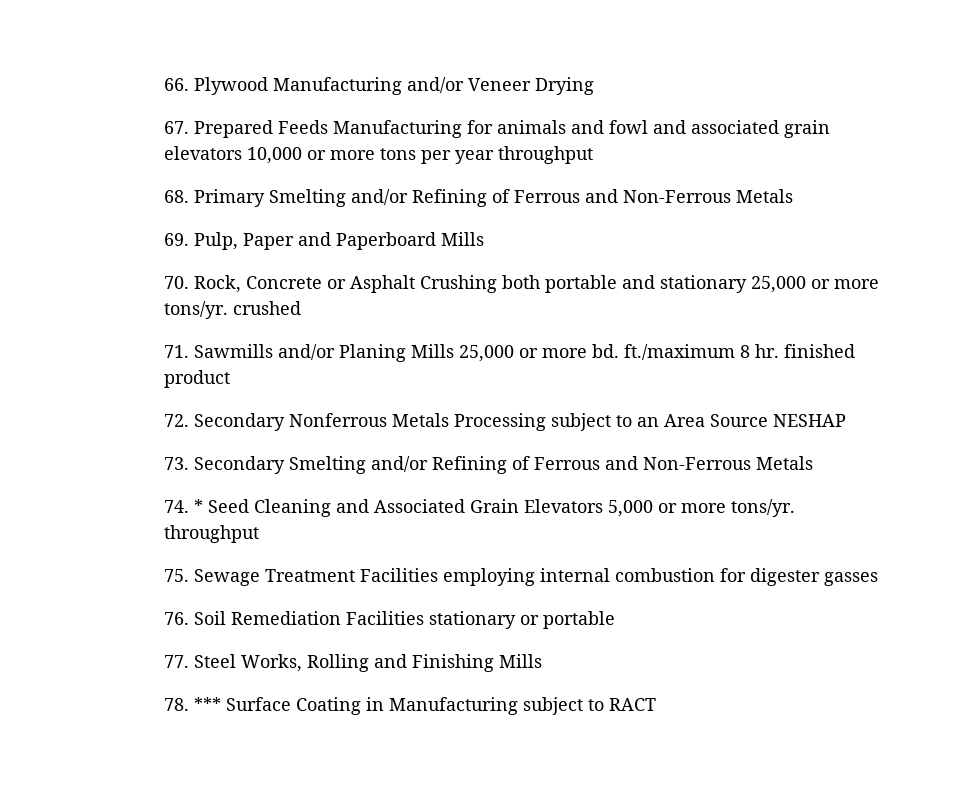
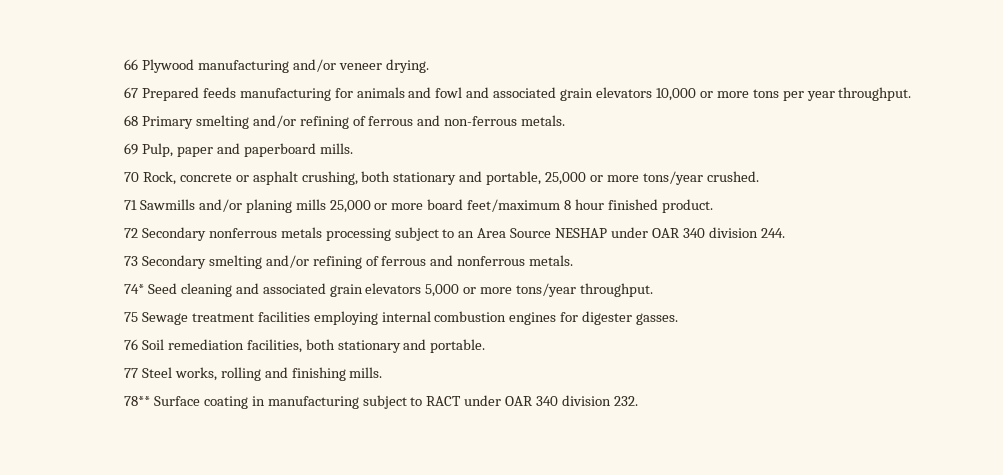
- 66. Plywood Manufacturing and/or Veneer Drying
- 67. Prepared Feeds Manufacturing for animals and fowl and associated grain elevators 10,000 or more tons per year throughput
- 68. Primary Smelting and/or Refining of Ferrous and Non-Ferrous Metals
- 69. Pulp, Paper and Paperboard Mills
- 70. Rock, Concrete or Asphalt Crushing both portable and stationary 25,000 or more tons/yr. crushed
- 71. Sawmills and/or Planing Mills 25,000 or more bd. ft./maximum 8 hr. finished product
- 72. Secondary Nonferrous Metals Processing subject to an Area Source NESHAP
- 73. Secondary Smelting and/or Refining of Ferrous and Non-Ferrous Metals
- 74. * Seed Cleaning and Associated Grain Elevators 5,000 or more tons/yr. throughput
- 75. Sewage Treatment Facilities employing internal combustion for digester gasses
- 76. Soil Remediation Facilities stationary or portable
- 77. Steel Works, Rolling and Finishing Mills
- 78. *** Surface Coating in Manufacturing subject to RACT
+ 66 Plywood manufacturing and/or veneer drying.
+ 67 Prepared feeds manufacturing for animals and fowl and associated grain elevators 10,000 or more tons per year throughput.
+ 68 Primary smelting and/or refining of ferrous and non-ferrous metals.
+ 69 Pulp, paper and paperboard mills.
+ 70 Rock, concrete or asphalt crushing, both stationary and portable, 25,000 or more tons/year crushed.
+ 71 Sawmills and/or planing mills 25,000 or more board feet/maximum 8 hour finished product.
+ 72 Secondary nonferrous metals processing subject to an Area Source NESHAP under OAR 340 division 244.
+ 73 Secondary smelting and/or refining of ferrous and nonferrous metals.
+ 74* Seed cleaning and associated grain elevators 5,000 or more tons/year throughput.
+ 75 Sewage treatment facilities employing internal combustion engines for digester gasses.
+ 76 Soil remediation facilities, both stationary and portable.
+ 77 Steel works, rolling and finishing mills.
+ 78** Surface coating in manufacturing subject to RACT under OAR 340 division 232.

